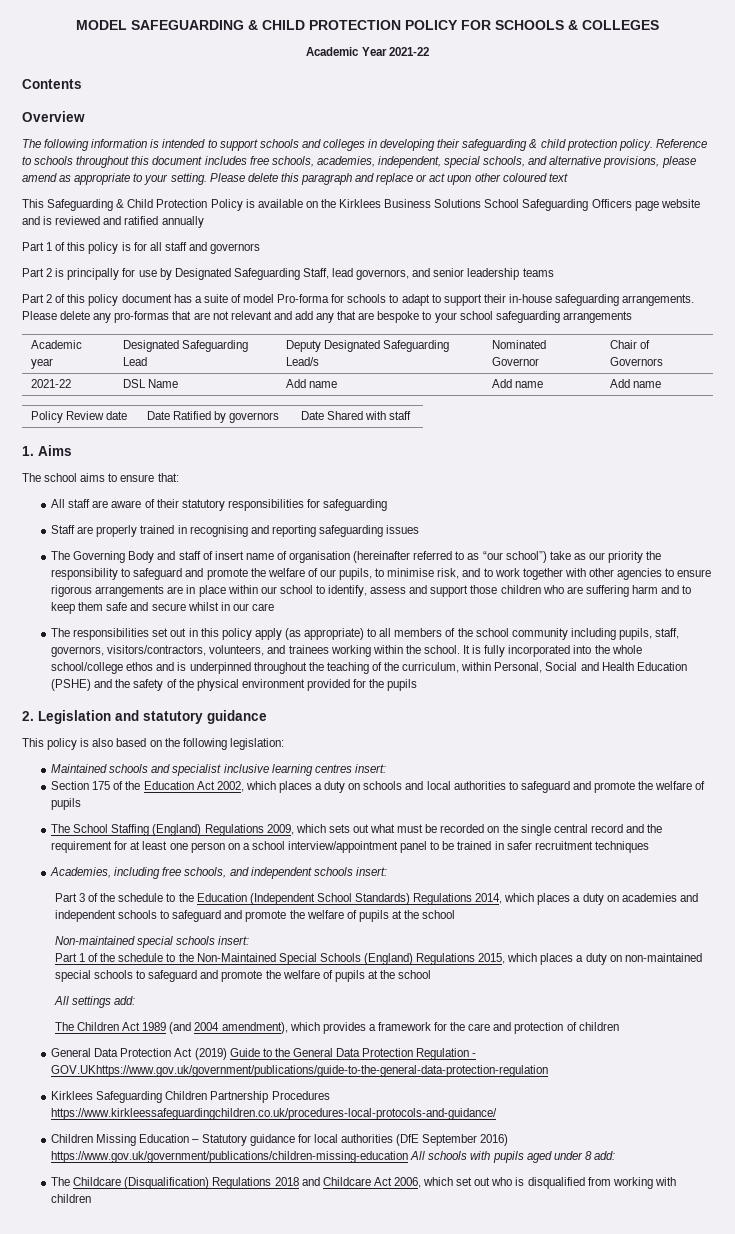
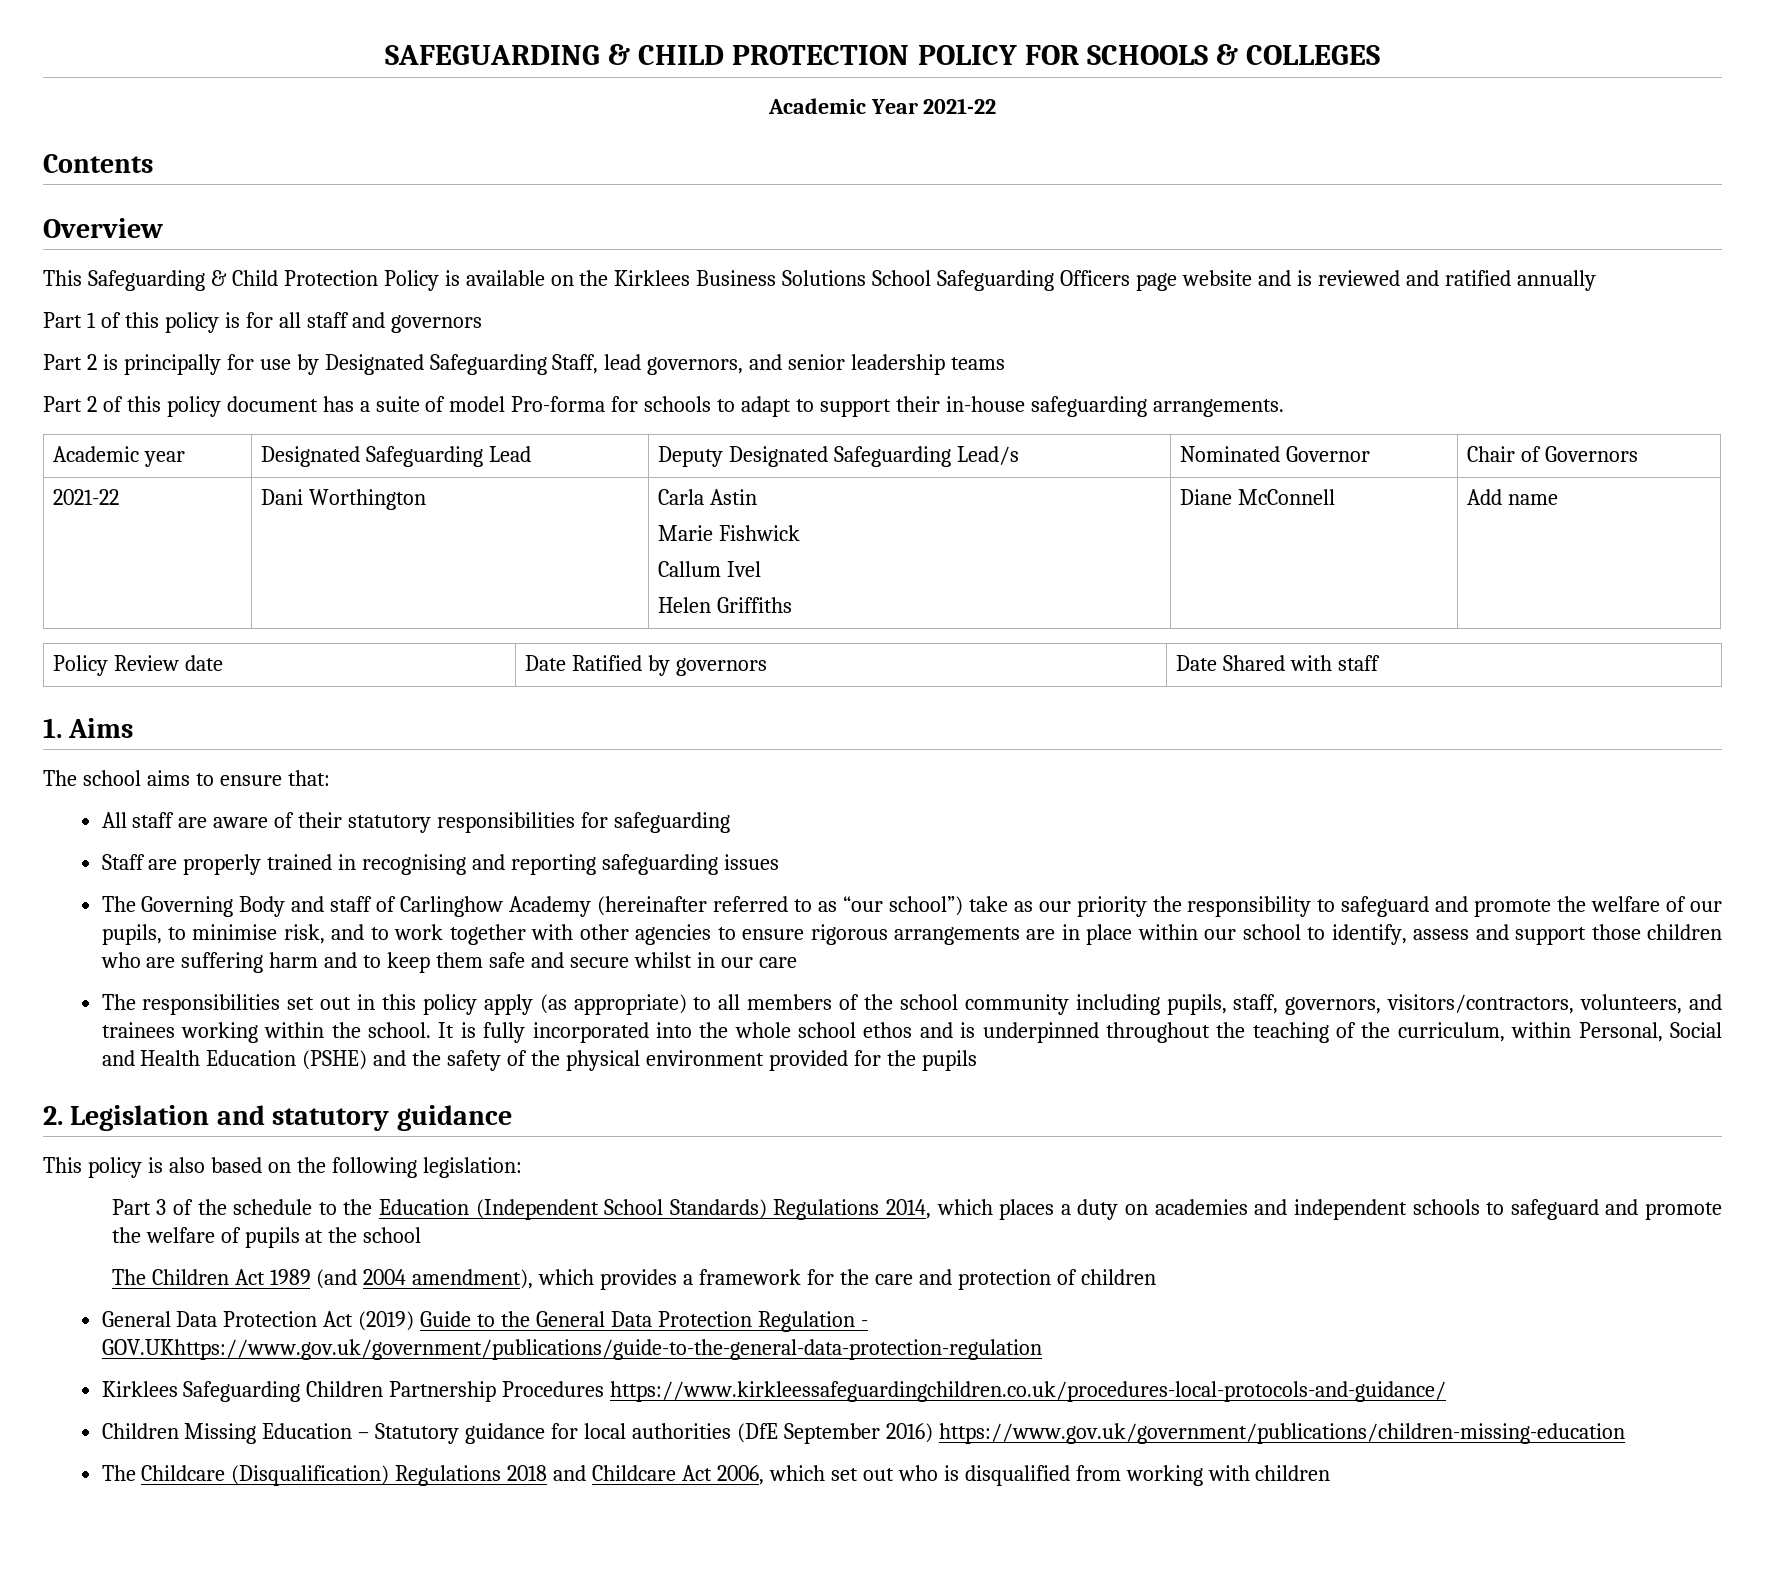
- MODEL SAFEGUARDING & CHILD PROTECTION POLICY FOR SCHOOLS & COLLEGES
+ SAFEGUARDING & CHILD PROTECTION POLICY FOR SCHOOLS & COLLEGES
- The following information is intended to support schools and colleges in developing their safeguarding & child protection policy. Reference to schools throughout this document includes free schools, academies, independent, special schools, and alternative provisions, please amend as appropriate to your setting. Please delete this paragraph and replace or act upon other coloured text
- Please delete any pro-formas that are not relevant and add any that are bespoke to your school safeguarding arrangements
- 2021-22 | DSL Name | Add name | Add name | Add name
+ 2021-22 | Dani Worthington | Carla Astin
+ Marie Fishwick
+ Callum Ivel
+ Helen Griffiths | Diane McConnell | Add name
- The Governing Body and staff of insert name of organisation (hereinafter referred to as “our school”) take as our priority the responsibility to safeguard and promote the welfare of our pupils, to minimise risk, and to work together with other agencies to ensure rigorous arrangements are in place within our school to identify, assess and support those children who are suffering harm and to keep them safe and secure whilst in our care
+ The Governing Body and staff of Carlinghow Academy (hereinafter referred to as “our school”) take as our priority the responsibility to safeguard and promote the welfare of our pupils, to minimise risk, and to work together with other agencies to ensure rigorous arrangements are in place within our school to identify, assess and support those children who are suffering harm and to keep them safe and secure whilst in our care
- It is fully incorporated into the whole school/college ethos and is underpinned throughout the teaching of the curriculum, within Personal, Social and Health Education (PSHE) and the safety of the physical environment provided for the pupils
+ It is fully incorporated into the whole school ethos and is underpinned throughout the teaching of the curriculum, within Personal, Social and Health Education (PSHE) and the safety of the physical environment provided for the pupils
- Maintained schools and specialist inclusive learning centres insert:
- Section 175 of the Education Act 2002, which places a duty on schools and local authorities to safeguard and promote the welfare of pupils
- The School Staffing (England) Regulations 2009, which sets out what must be recorded on the single central record and the requirement for at least one person on a school interview/appointment panel to be trained in safer recruitment techniques
- Academies, including free schools, and independent schools insert:
- Non-maintained special schools insert:
- Part 1 of the schedule to the Non-Maintained Special Schools (England) Regulations 2015, which places a duty on non-maintained special schools to safeguard and promote the welfare of pupils at the school
- All settings add:
- Children Missing Education – Statutory guidance for local authorities (DfE September 2016) https://www.gov.uk/government/publications/children-missing-education All schools with pupils aged under 8 add:
+ Children Missing Education – Statutory guidance for local authorities (DfE September 2016) https://www.gov.uk/government/publications/children-missing-education

